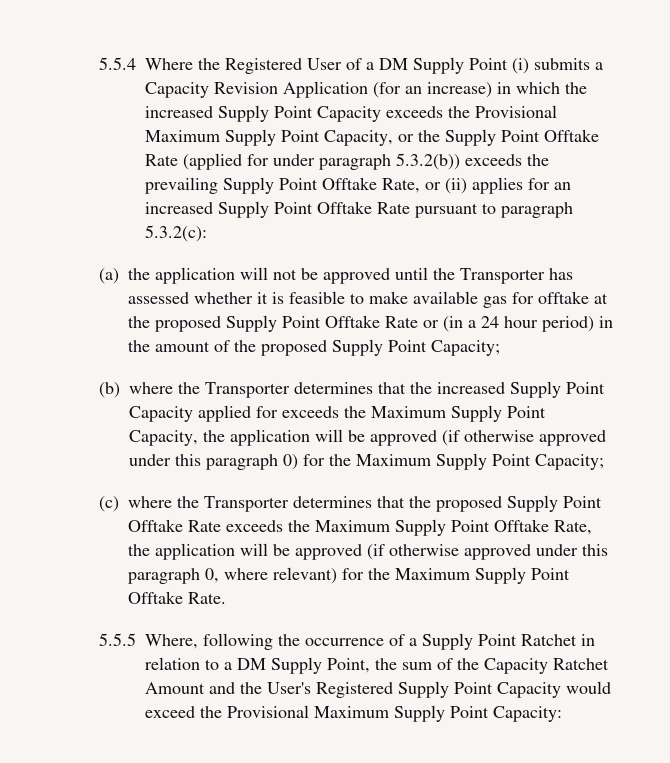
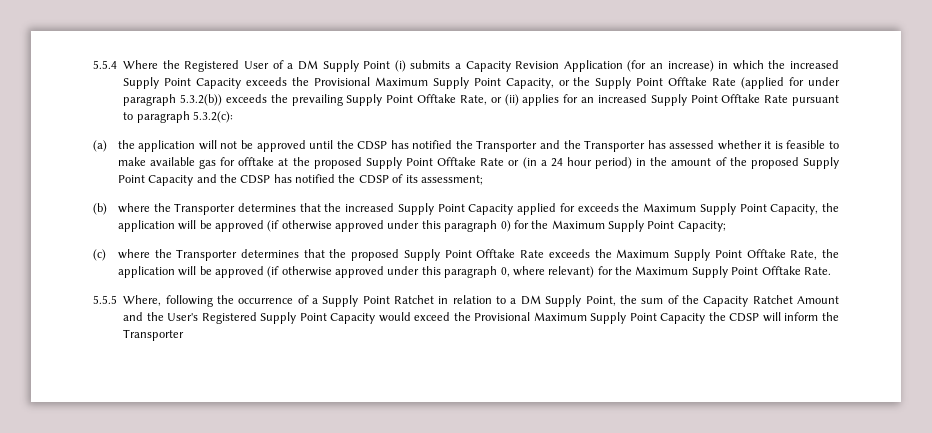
- (a) the application will not be approved until the Transporter has assessed whether it is feasible to make available gas for offtake at the proposed Supply Point Offtake Rate or (in a 24 hour period) in the amount of the proposed Supply Point Capacity;
+ (a) the application will not be approved until the CDSP has notified the Transporter and the Transporter has assessed whether it is feasible to make available gas for offtake at the proposed Supply Point Offtake Rate or (in a 24 hour period) in the amount of the proposed Supply Point Capacity and the CDSP has notified the CDSP of its assessment;
- 5.5.5 Where, following the occurrence of a Supply Point Ratchet in relation to a DM Supply Point, the sum of the Capacity Ratchet Amount and the User's Registered Supply Point Capacity would exceed the Provisional Maximum Supply Point Capacity:
+ 5.5.5 Where, following the occurrence of a Supply Point Ratchet in relation to a DM Supply Point, the sum of the Capacity Ratchet Amount and the User's Registered Supply Point Capacity would exceed the Provisional Maximum Supply Point Capacity the CDSP will inform the Transporter

